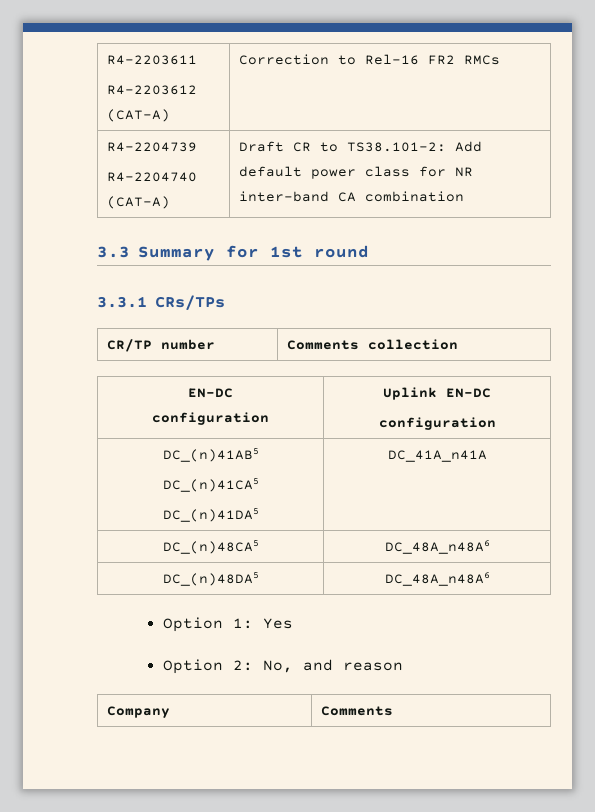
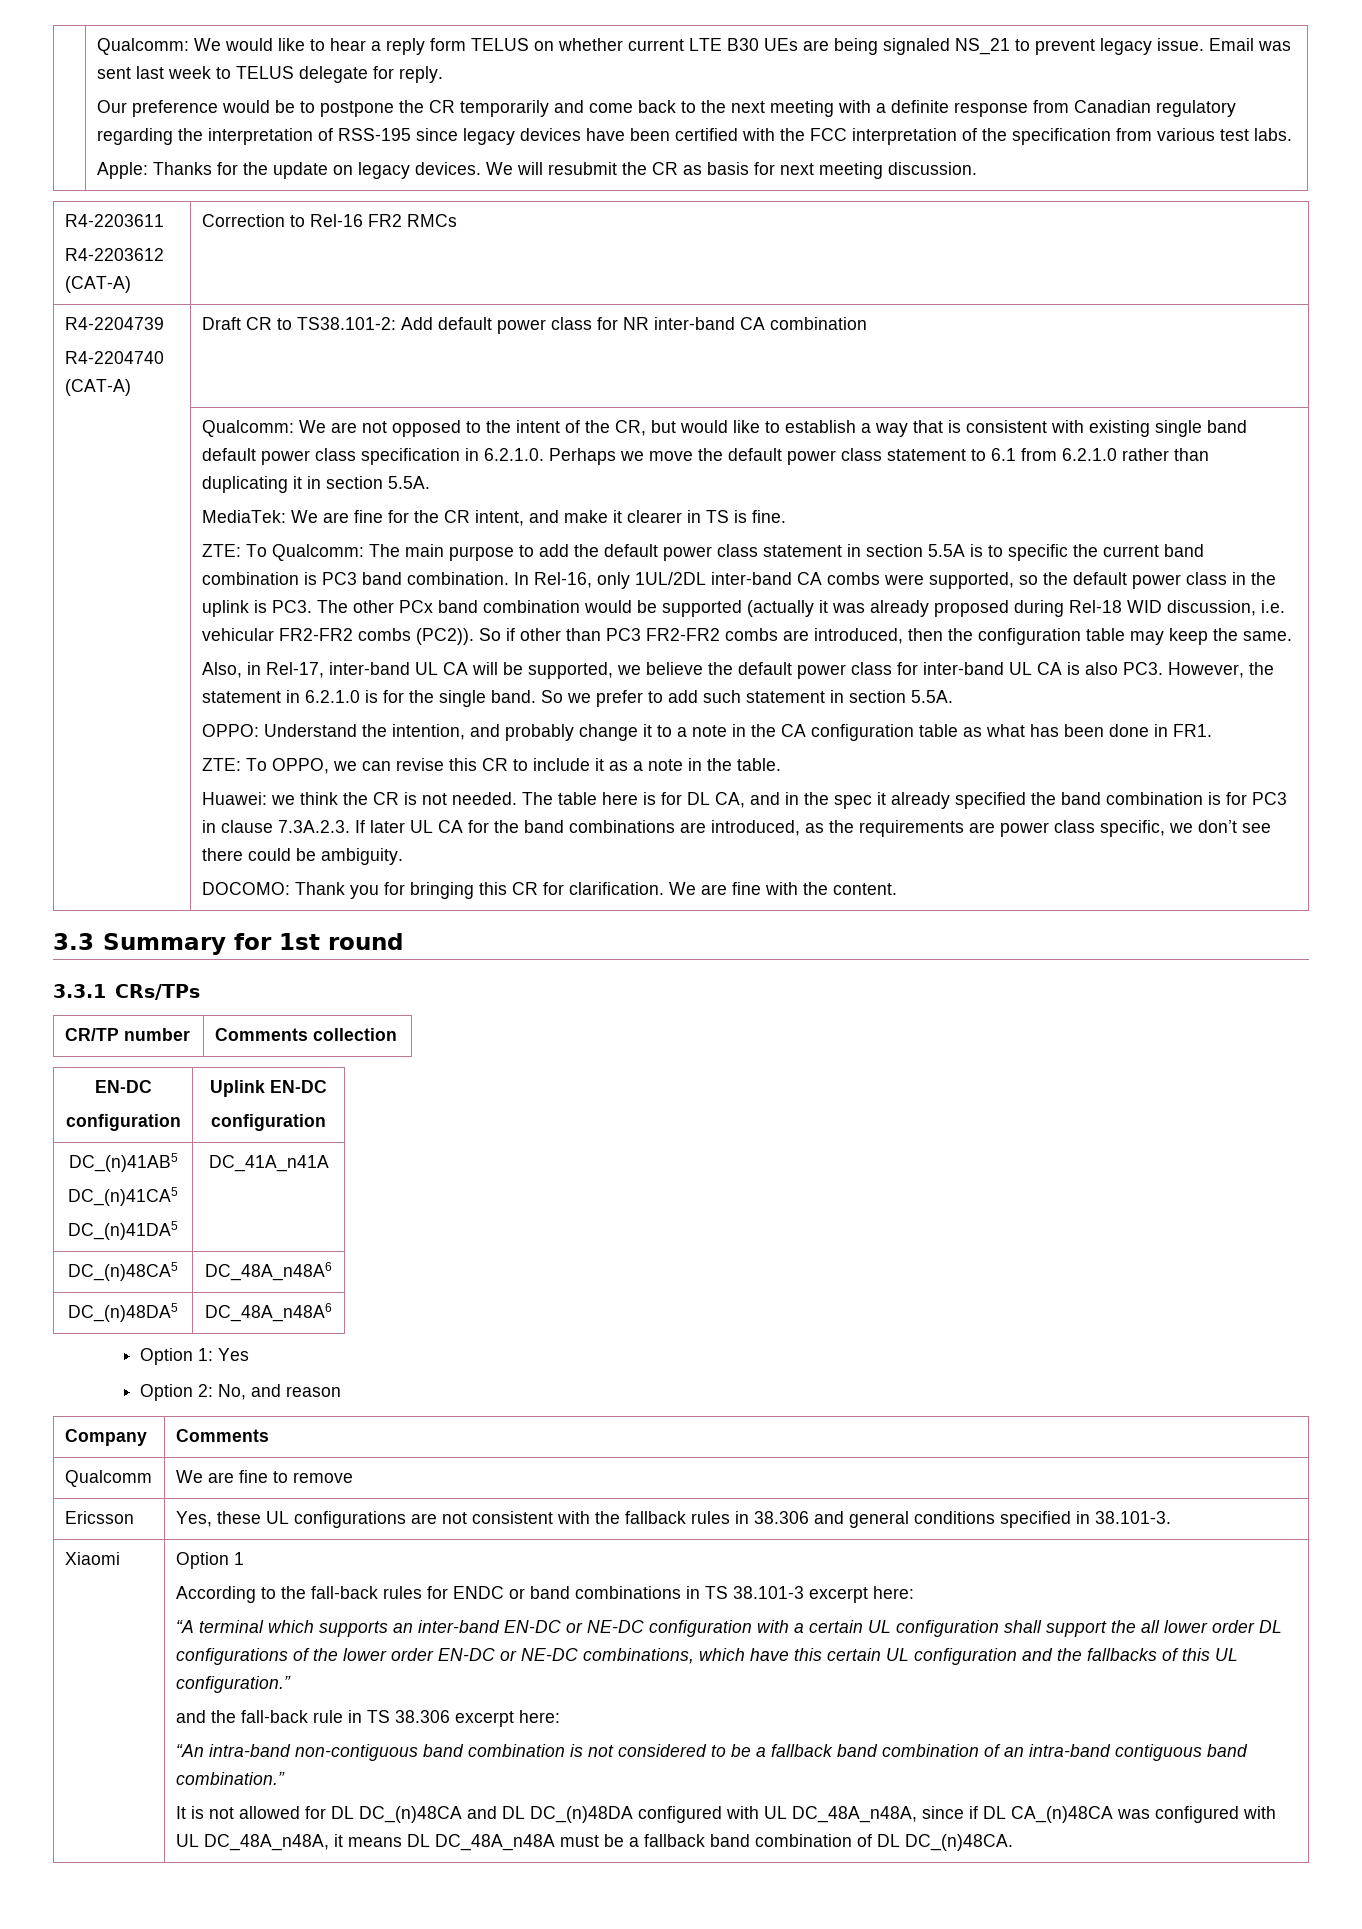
+ Qualcomm: We would like to hear a reply form TELUS on whether current LTE B30 UEs are being signaled NS_21 to prevent legacy issue. Email was sent last week to TELUS delegate for reply.
+ Our preference would be to postpone the CR temporarily and come back to the next meeting with a definite response from Canadian regulatory regarding the interpretation of RSS-195 since legacy devices have been certified with the FCC interpretation of the specification from various test labs.
+ Apple: Thanks for the update on legacy devices. We will resubmit the CR as basis for next meeting discussion.
+ Qualcomm: We are not opposed to the intent of the CR, but would like to establish a way that is consistent with existing single band default power class specification in 6.2.1.0. Perhaps we move the default power class statement to 6.1 from 6.2.1.0 rather than duplicating it in section 5.5A.
+ MediaTek: We are fine for the CR intent, and make it clearer in TS is fine.
+ ZTE: To Qualcomm: The main purpose to add the default power class statement in section 5.5A is to specific the current band combination is PC3 band combination. In Rel-16, only 1UL/2DL inter-band CA combs were supported, so the default power class in the uplink is PC3. The other PCx band combination would be supported (actually it was already proposed during Rel-18 WID discussion, i.e. vehicular FR2-FR2 combs (PC2)). So if other than PC3 FR2-FR2 combs are introduced, then the configuration table may keep the same.
+ Also, in Rel-17, inter-band UL CA will be supported, we believe the default power class for inter-band UL CA is also PC3. However, the statement in 6.2.1.0 is for the single band. So we prefer to add such statement in section 5.5A.
+ OPPO: Understand the intention, and probably change it to a note in the CA configuration table as what has been done in FR1.
+ ZTE: To OPPO, we can revise this CR to include it as a note in the table.
+ Huawei: we think the CR is not needed. The table here is for DL CA, and in the spec it already specified the band combination is for PC3 in clause 7.3A.2.3. If later UL CA for the band combinations are introduced, as the requirements are power class specific, we don’t see there could be ambiguity.
+ DOCOMO: Thank you for bringing this CR for clarification. We are fine with the content.
+ Qualcomm | We are fine to remove
+ Ericsson | Yes, these UL configurations are not consistent with the fallback rules in 38.306 and general conditions specified in 38.101-3.
+ Xiaomi | Option 1
+ According to the fall-back rules for ENDC or band combinations in TS 38.101-3 excerpt here:
+ “A terminal which supports an inter-band EN-DC or NE-DC configuration with a certain UL configuration shall support the all lower order DL configurations of the lower order EN-DC or NE-DC combinations, which have this certain UL configuration and the fallbacks of this UL configuration.”
+ and the fall-back rule in TS 38.306 excerpt here:
+ “An intra-band non-contiguous band combination is not considered to be a fallback band combination of an intra-band contiguous band combination.”
+ It is not allowed for DL DC_(n)48CA and DL DC_(n)48DA configured with UL DC_48A_n48A, since if DL CA_(n)48CA was configured with UL DC_48A_n48A, it means DL DC_48A_n48A must be a fallback band combination of DL DC_(n)48CA.

